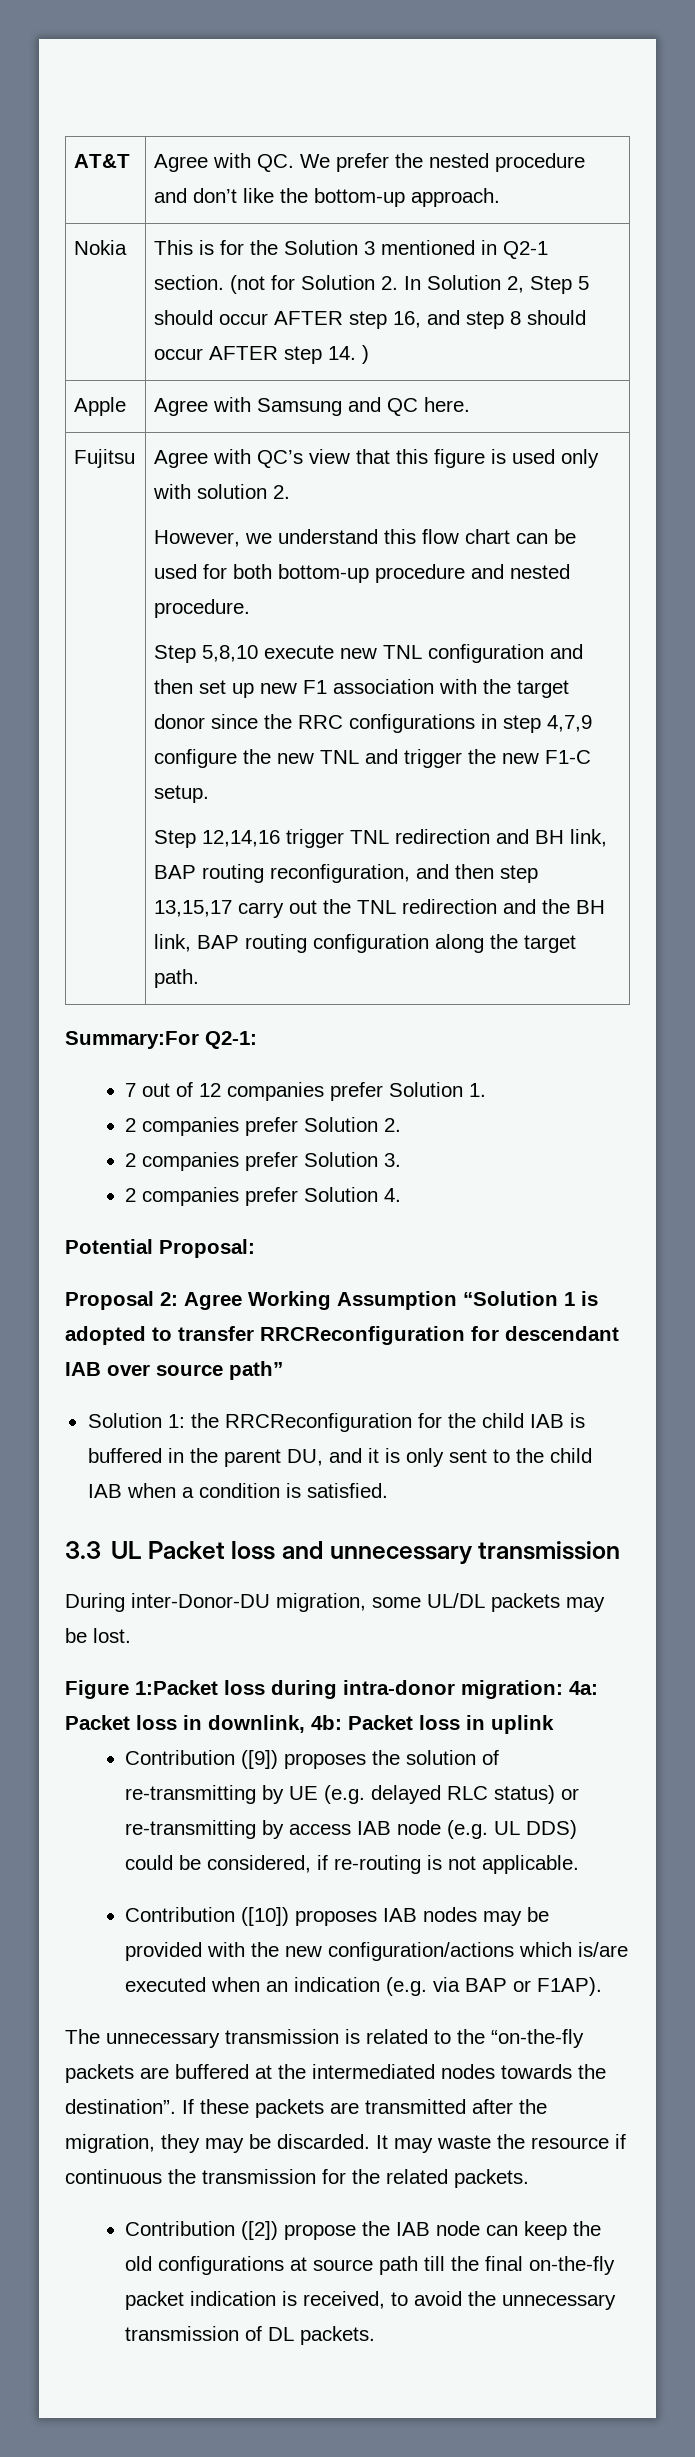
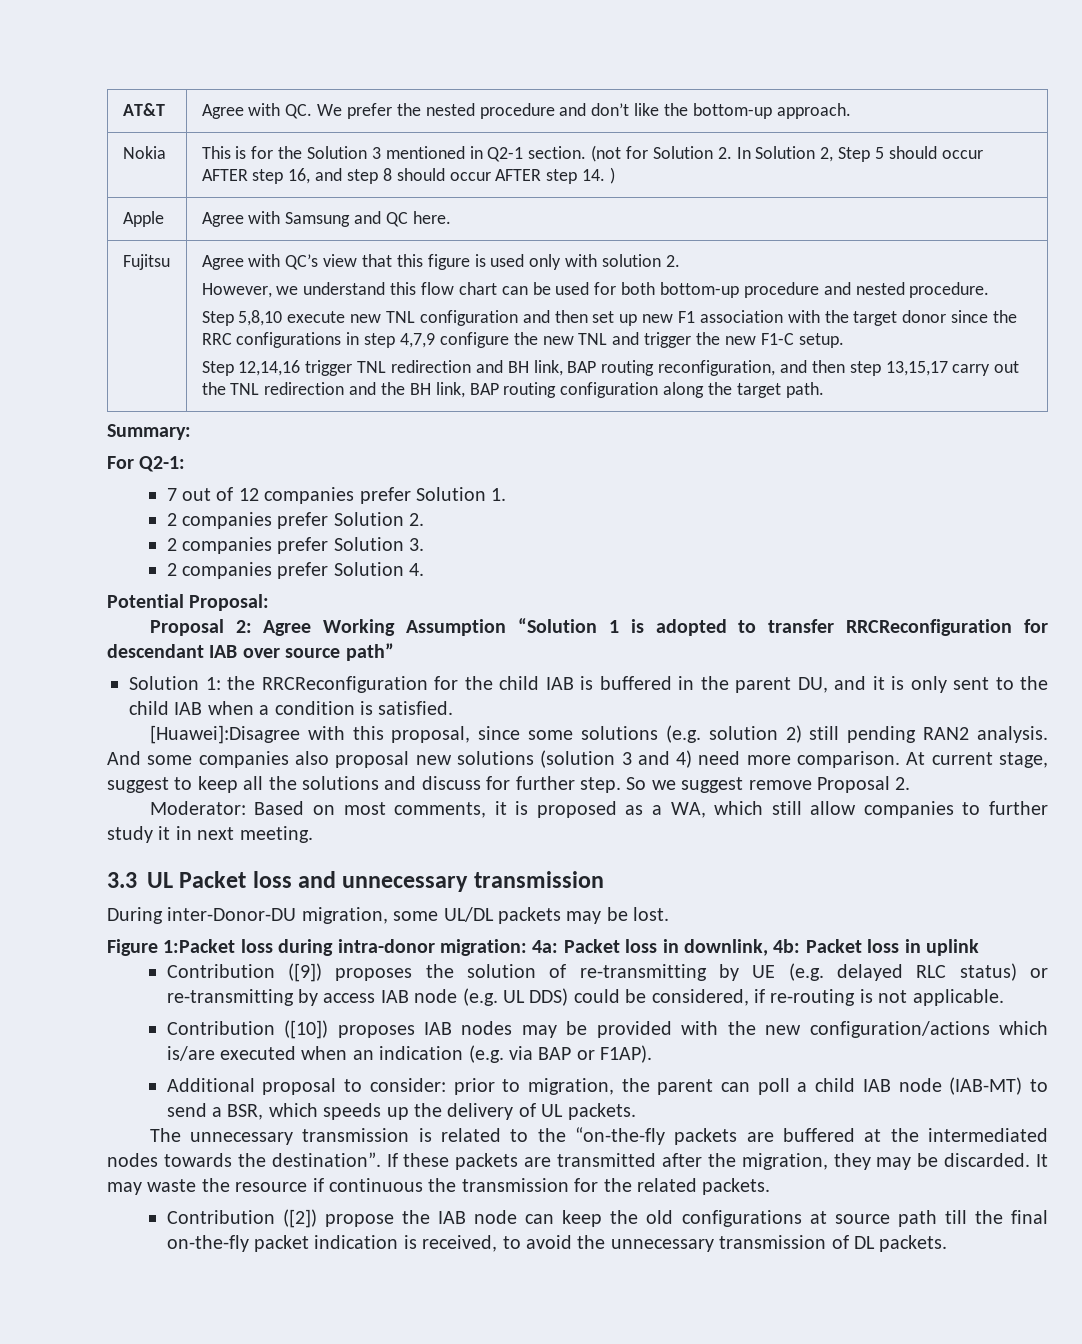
- Summary:For Q2-1:
+ Summary:
+ For Q2-1:
+ [Huawei]:Disagree with this proposal, since some solutions (e.g. solution 2) still pending RAN2 analysis. And some companies also proposal new solutions (solution 3 and 4) need more comparison. At current stage, suggest to keep all the solutions and discuss for further step. So we suggest remove Proposal 2.
+ Moderator: Based on most comments, it is proposed as a WA, which still allow companies to further study it in next meeting.
+ Additional proposal to consider: prior to migration, the parent can poll a child IAB node (IAB-MT) to send a BSR, which speeds up the delivery of UL packets.

